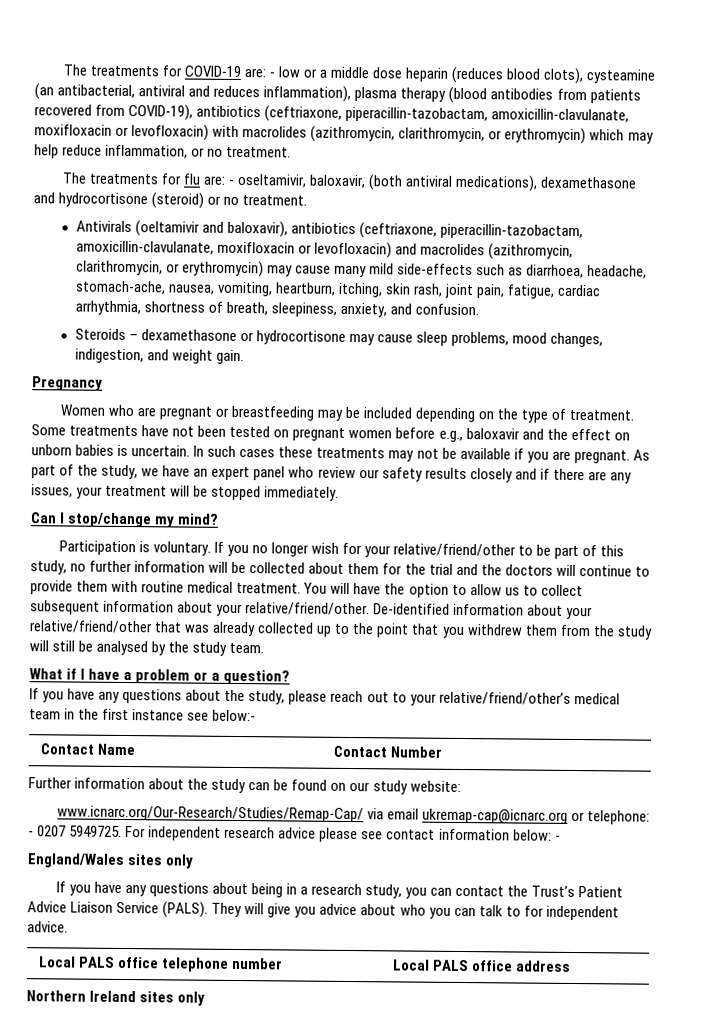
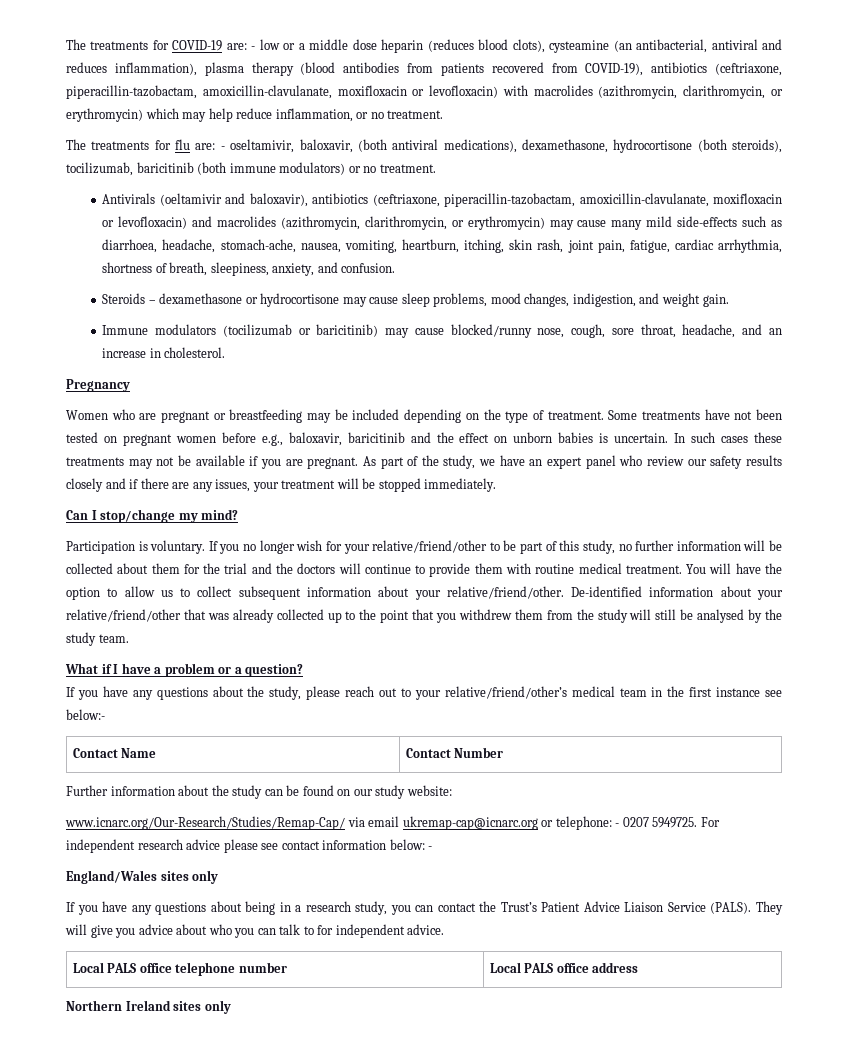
- The treatments for flu are: - oseltamivir, baloxavir, (both antiviral medications), dexamethasone and hydrocortisone (steroid) or no treatment.
+ The treatments for flu are: - oseltamivir, baloxavir, (both antiviral medications), dexamethasone, hydrocortisone (both steroids), tocilizumab, baricitinib (both immune modulators) or no treatment.
+ Immune modulators (tocilizumab or baricitinib) may cause blocked/runny nose, cough, sore throat, headache, and an increase in cholesterol.
- Some treatments have not been tested on pregnant women before e.g., baloxavir and the effect on unborn babies is uncertain.
+ Some treatments have not been tested on pregnant women before e.g., baloxavir, baricitinib and the effect on unborn babies is uncertain.

